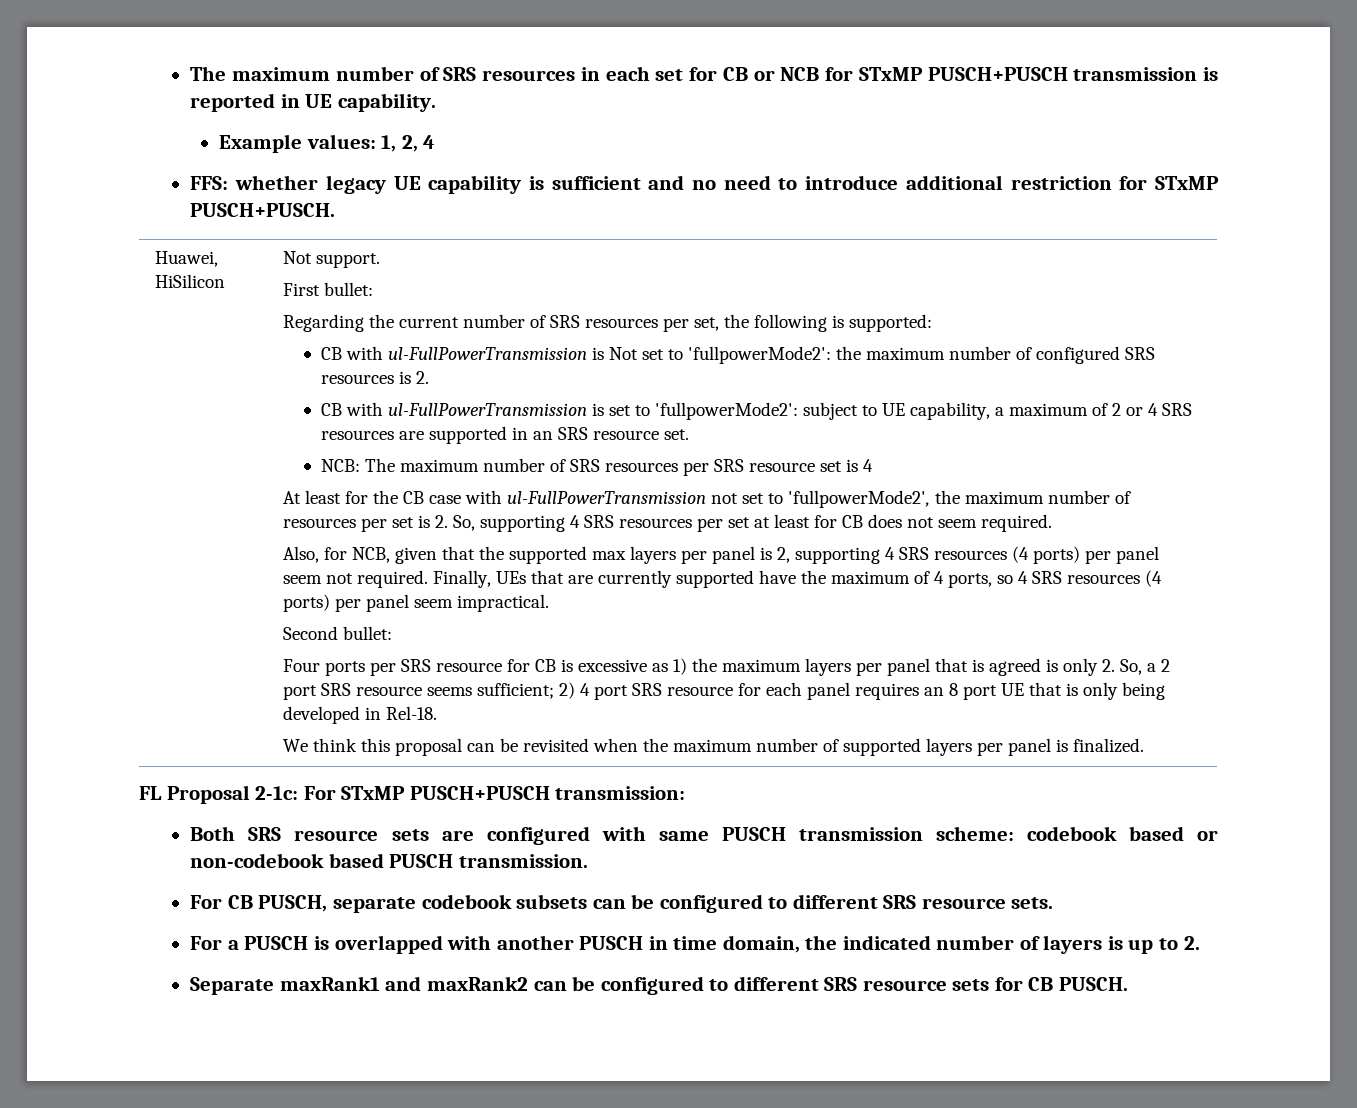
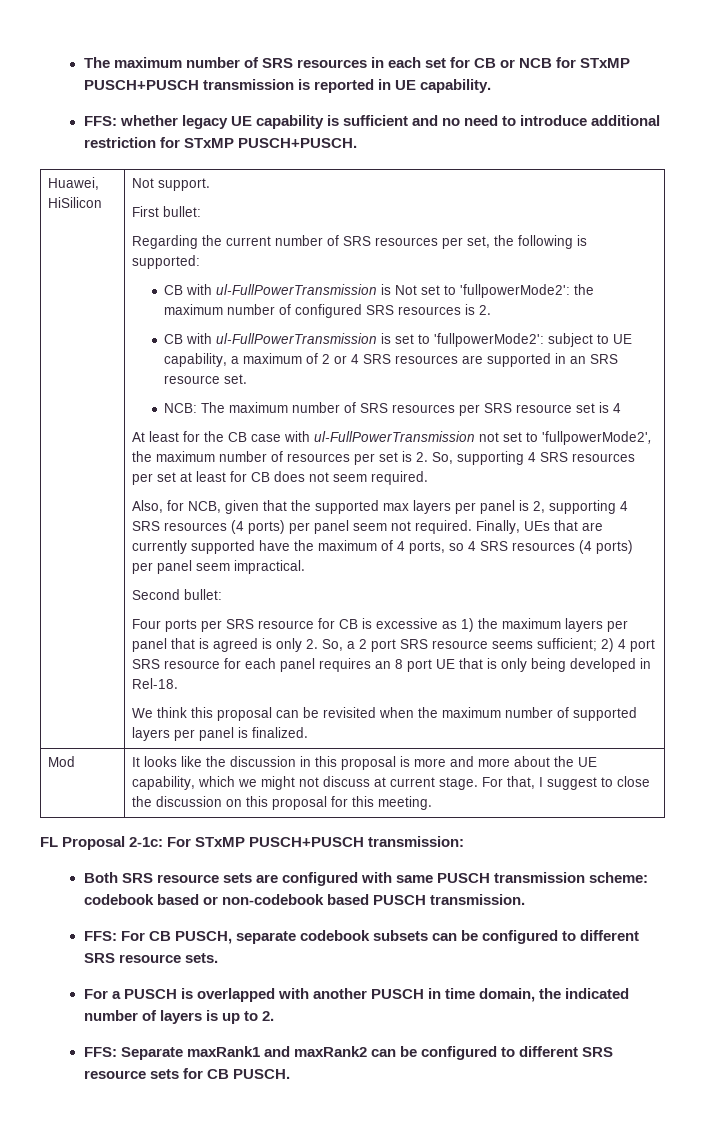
- Example values: 1, 2, 4
+ Mod | It looks like the discussion in this proposal is more and more about the UE capability, which we might not discuss at current stage. For that, I suggest to close the discussion on this proposal for this meeting.
- For CB PUSCH, separate codebook subsets can be configured to different SRS resource sets.
+ FFS: For CB PUSCH, separate codebook subsets can be configured to different SRS resource sets.
- Separate maxRank1 and maxRank2 can be configured to different SRS resource sets for CB PUSCH.
+ FFS: Separate maxRank1 and maxRank2 can be configured to different SRS resource sets for CB PUSCH.

